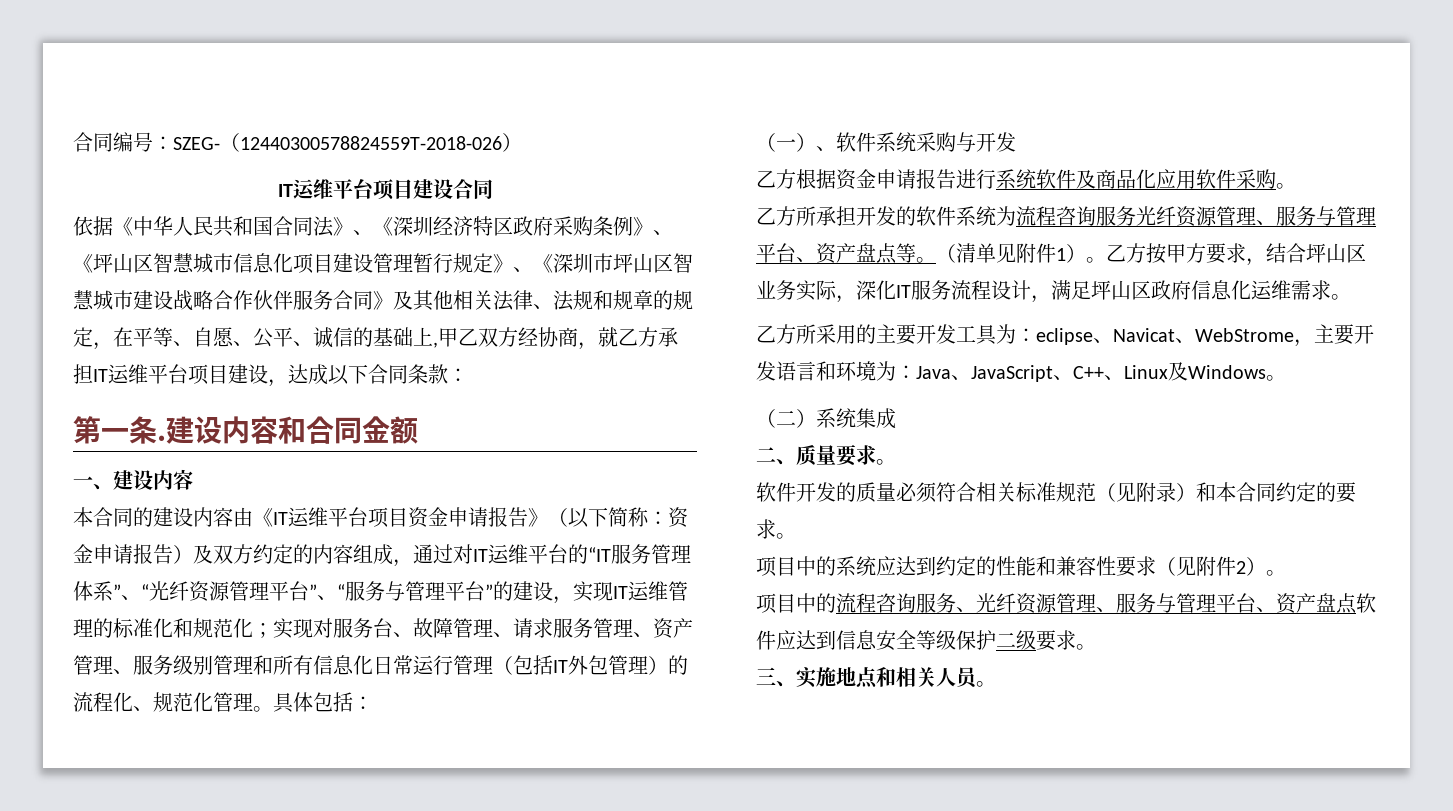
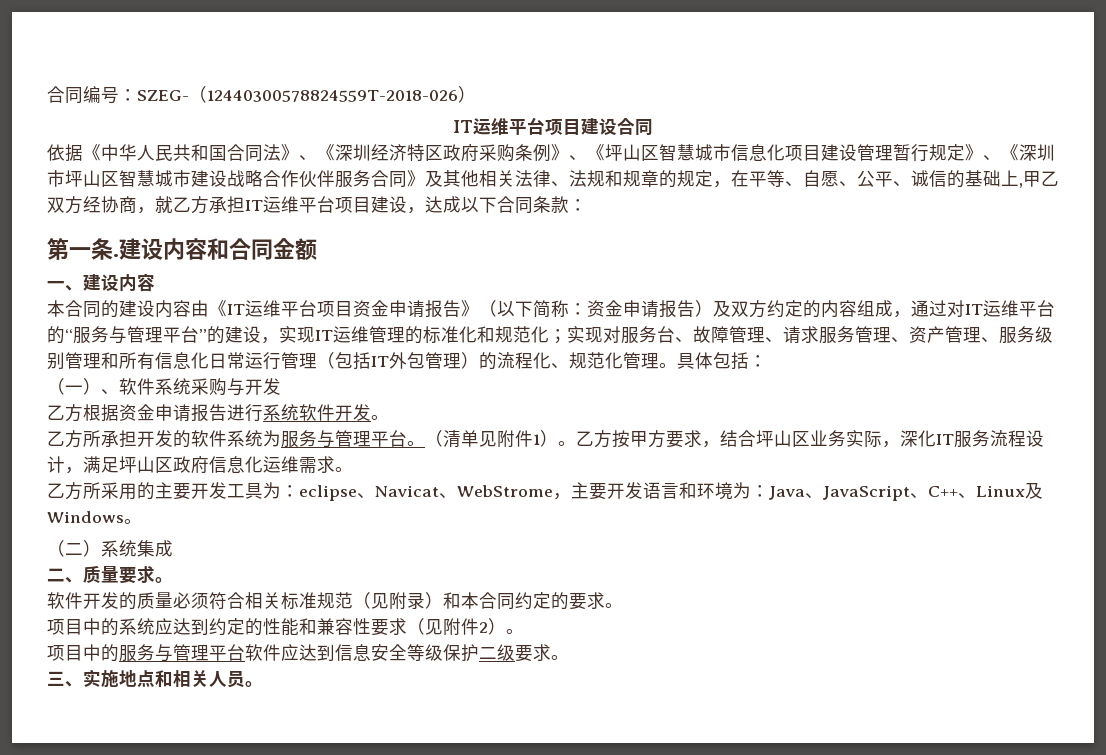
- 资金申请报告）及双方约定的内容组成，通过对IT运维平台的“IT服务管理体系”、“光纤资源管理平台”、“服务与管理平台”的建设，实现IT运维管理的标准化和规范化；
+ 资金申请报告）及双方约定的内容组成，通过对IT运维平台的“服务与管理平台”的建设，实现IT运维管理的标准化和规范化；
- 乙方根据资金申请报告进行系统软件及商品化应用软件采购。
+ 乙方根据资金申请报告进行系统软件开发。
- 乙方所承担开发的软件系统为流程咨询服务光纤资源管理、服务与管理平台、资产盘点等。
+ 乙方所承担开发的软件系统为服务与管理平台。
- 项目中的流程咨询服务、光纤资源管理、服务与管理平台、资产盘点软件应达到信息安全等级保护二级要求。
+ 项目中的服务与管理平台软件应达到信息安全等级保护二级要求。

